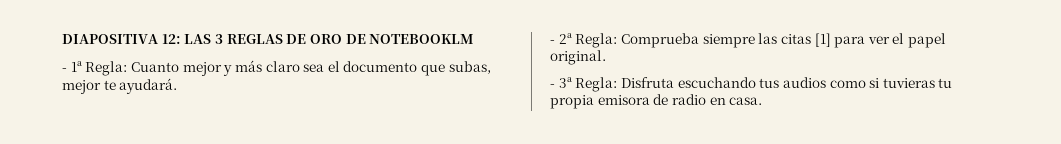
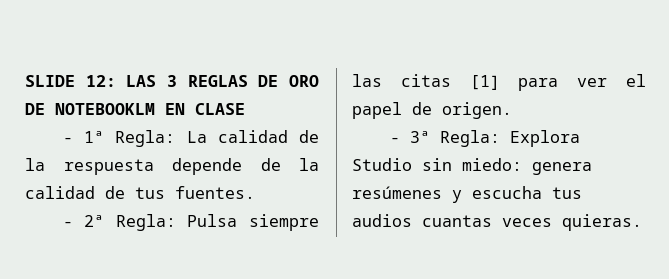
- DIAPOSITIVA 12: LAS 3 REGLAS DE ORO DE NOTEBOOKLM
+ SLIDE 12: LAS 3 REGLAS DE ORO DE NOTEBOOKLM EN CLASE
- - 1ª Regla: Cuanto mejor y más claro sea el documento que subas, mejor te ayudará.
+ - 1ª Regla: La calidad de la respuesta depende de la calidad de tus fuentes.
- - 2ª Regla: Comprueba siempre las citas [1] para ver el papel original.
+ - 2ª Regla: Pulsa siempre las citas [1] para ver el papel de origen.
- - 3ª Regla: Disfruta escuchando tus audios como si tuvieras tu propia emisora de radio en casa.
+ - 3ª Regla: Explora Studio sin miedo: genera resúmenes y escucha tus audios cuantas veces quieras.

